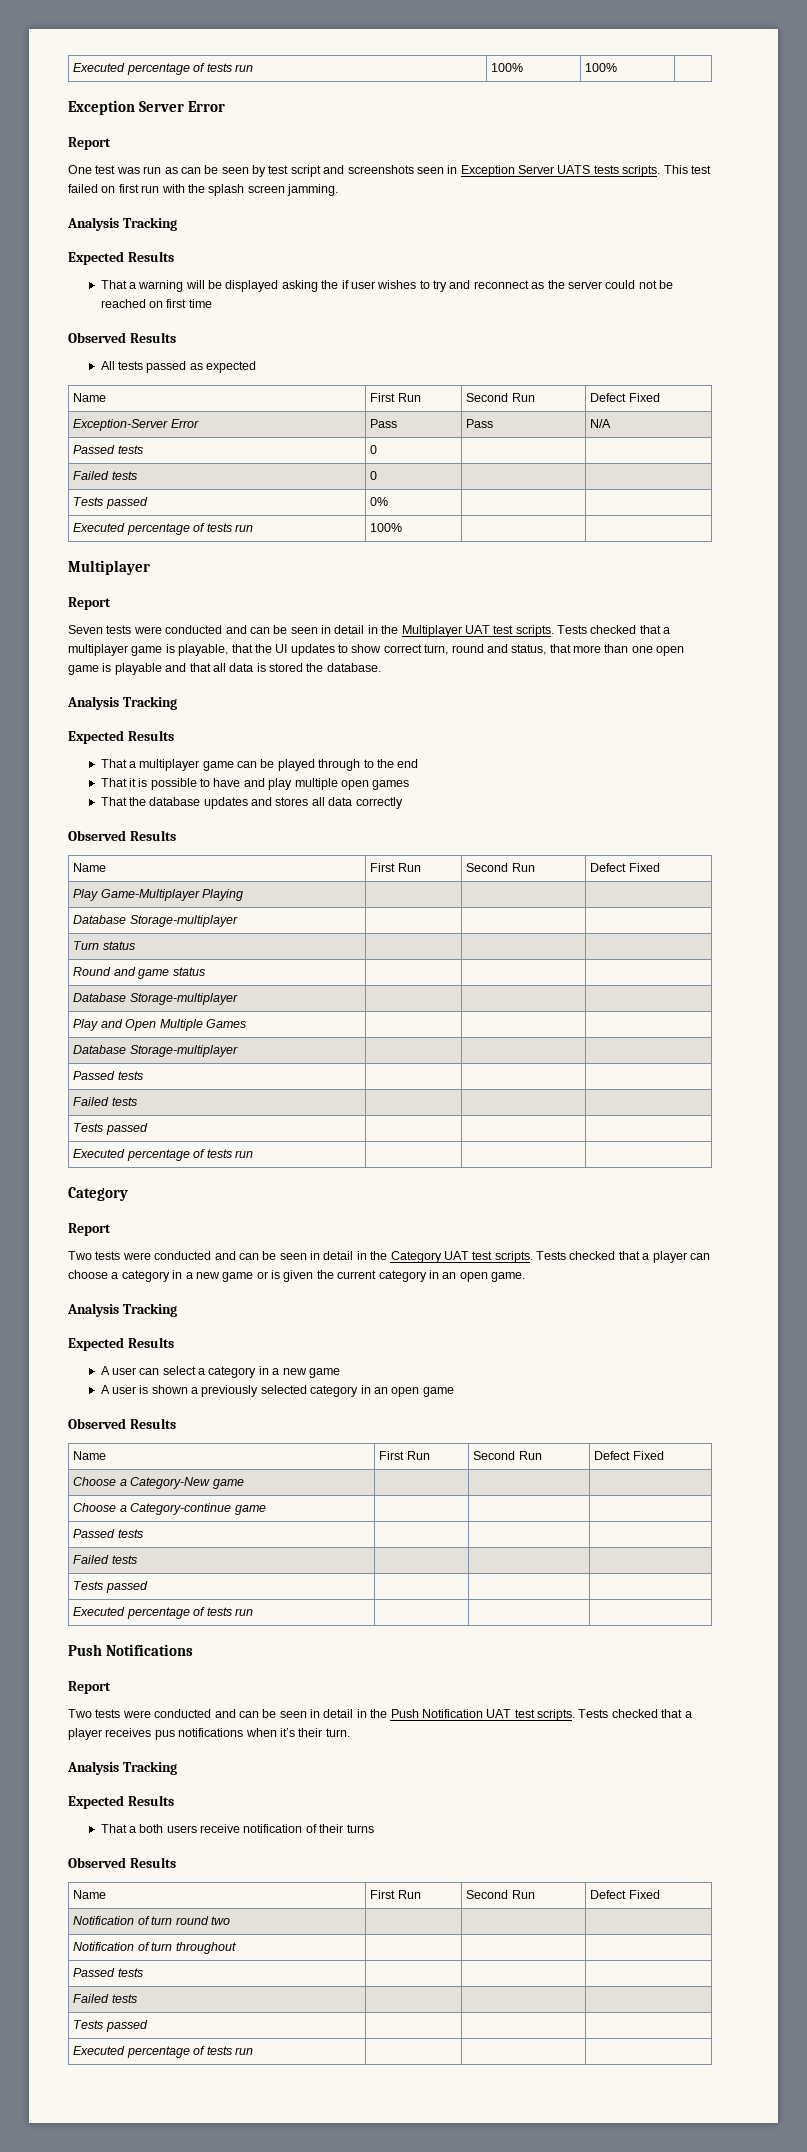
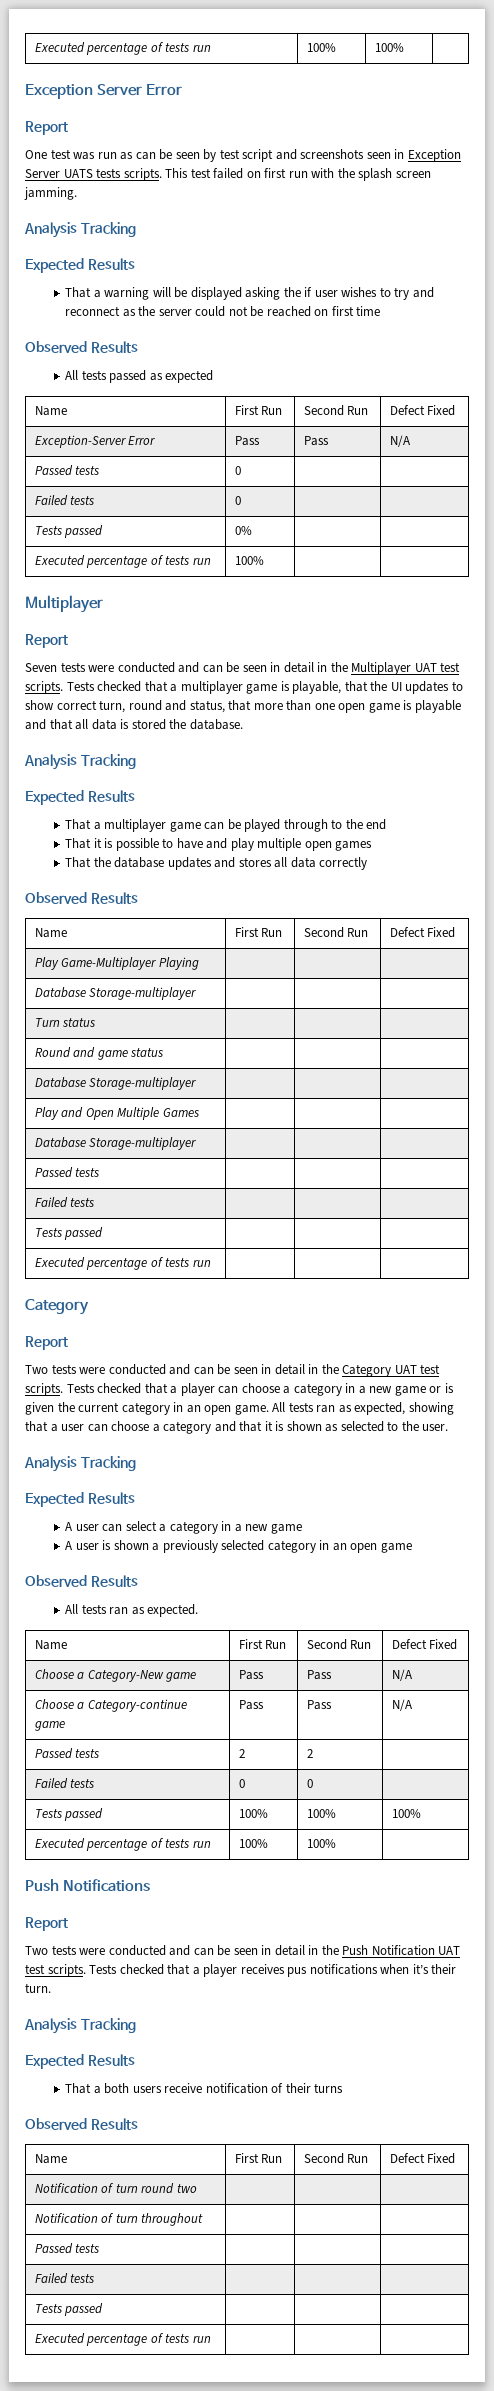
+ All tests ran as expected, showing that a user can choose a category and that it is shown as selected to the user.
+ All tests ran as expected.
- Choose a Category-New game | | |
+ Choose a Category-New game | Pass | Pass | N/A
- Choose a Category-continue game | | |
- Passed tests | | |
- Failed tests | | |
- Tests passed | | |
- Executed percentage of tests run | | |
+ Choose a Category-continue game | Pass | Pass | N/A
+ Passed tests | 2 | 2 |
+ Failed tests | 0 | 0 |
+ Tests passed | 100% | 100% | 100%
+ Executed percentage of tests run | 100% | 100% |

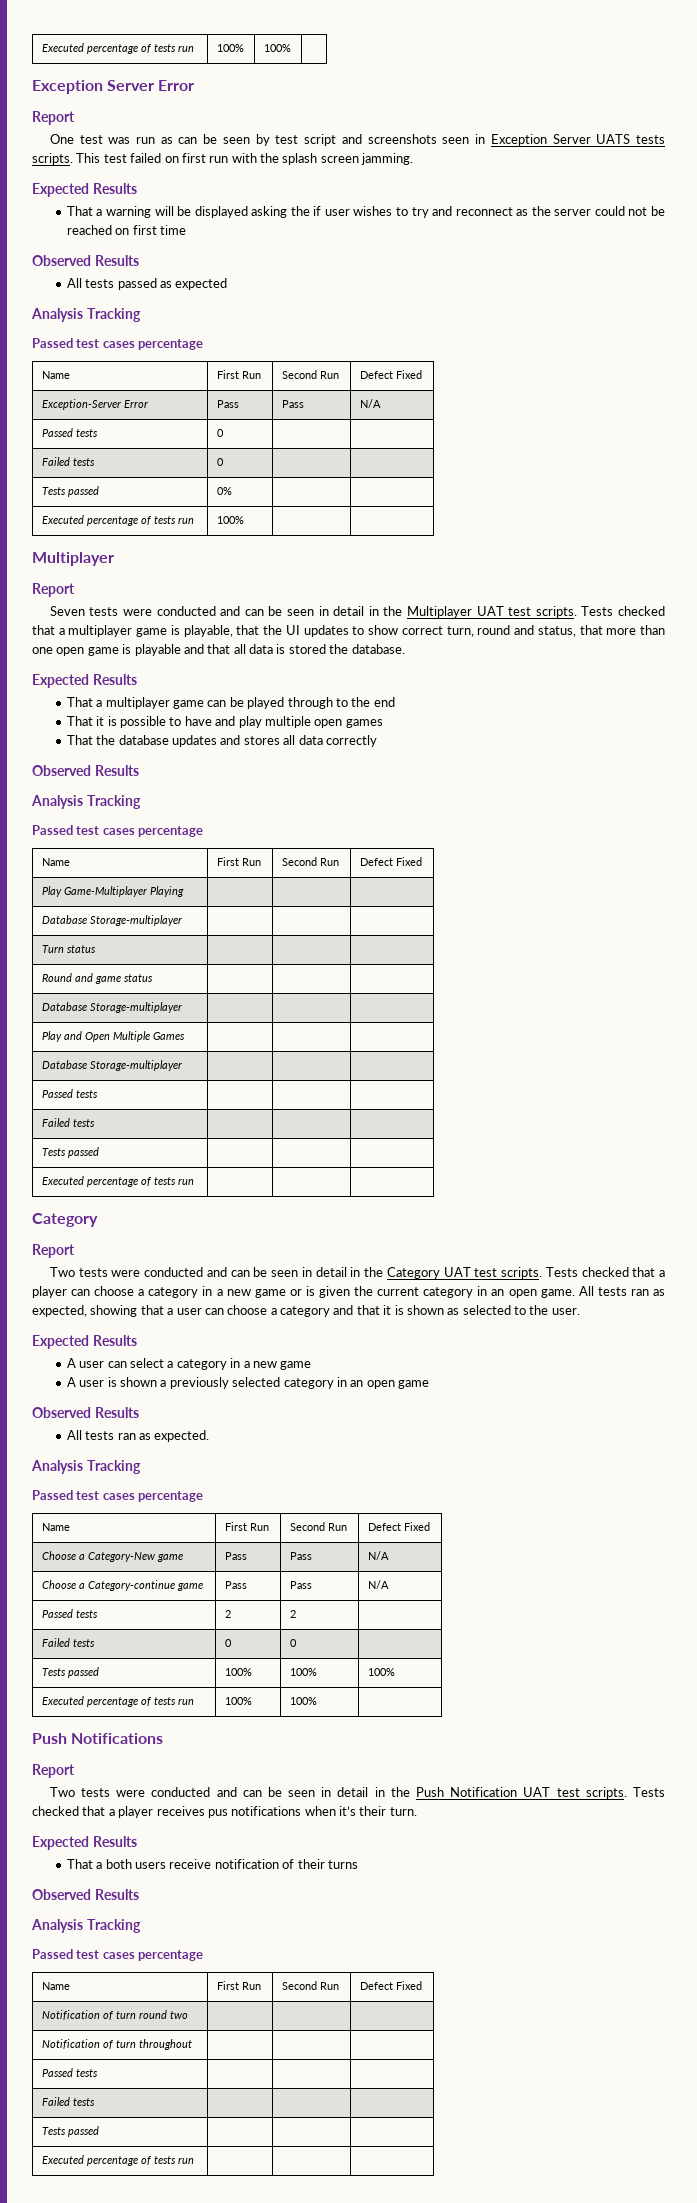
  This test failed on first run with the splash screen jamming.
- Analysis Tracking
  All tests passed as expected
+ Analysis Tracking
+ Passed test cases percentage
  Tests checked that a multiplayer game is playable, that the UI updates to show correct turn, round and status, that more than one open game is playable and that all data is stored the database.
- Analysis Tracking
  That the database updates and stores all data correctly
  Observed Results
+ Analysis Tracking
+ Passed test cases percentage
  All tests ran as expected, showing that a user can choose a category and that it is shown as selected to the user.
- Analysis Tracking
  All tests ran as expected.
+ Analysis Tracking
+ Passed test cases percentage
  Tests checked that a player receives pus notifications when it’s their turn.
- Analysis Tracking
  That a both users receive notification of their turns
  Observed Results
+ Analysis Tracking
+ Passed test cases percentage

